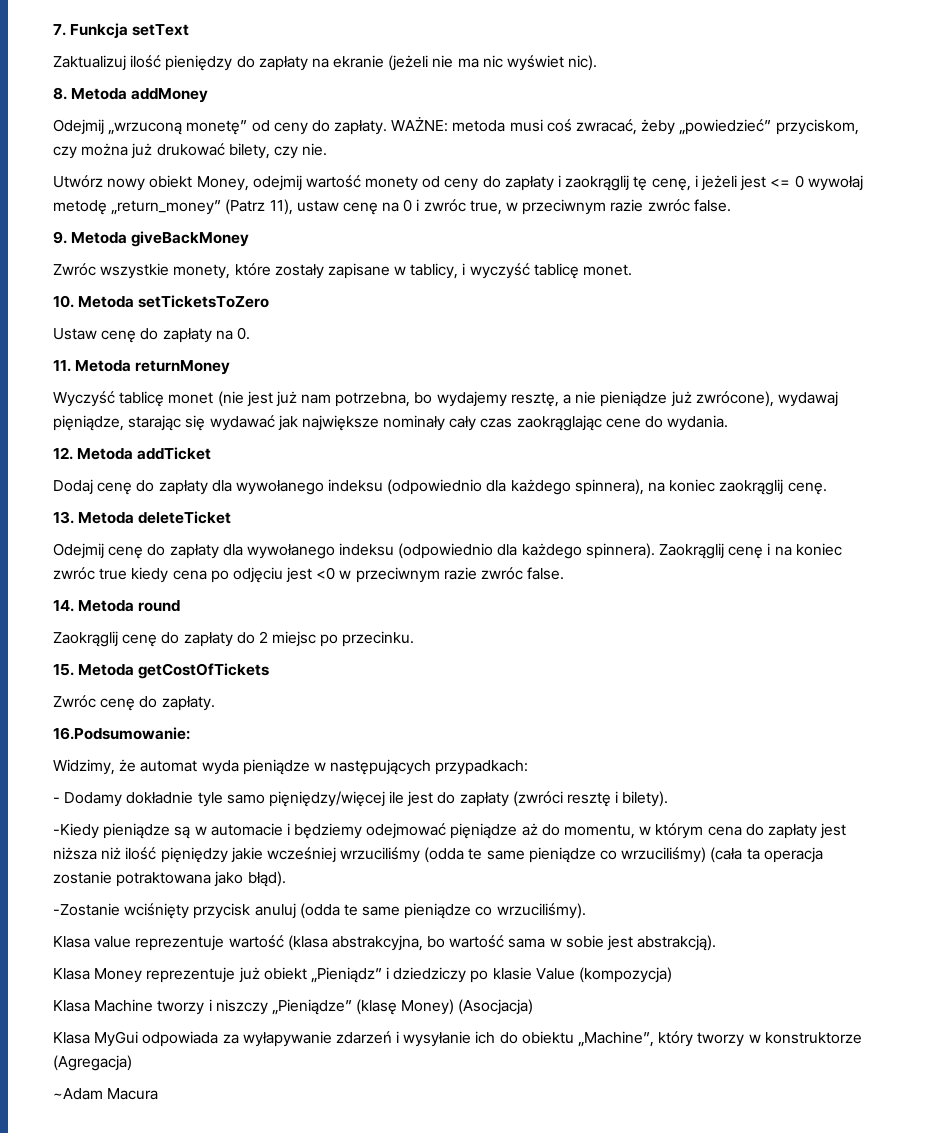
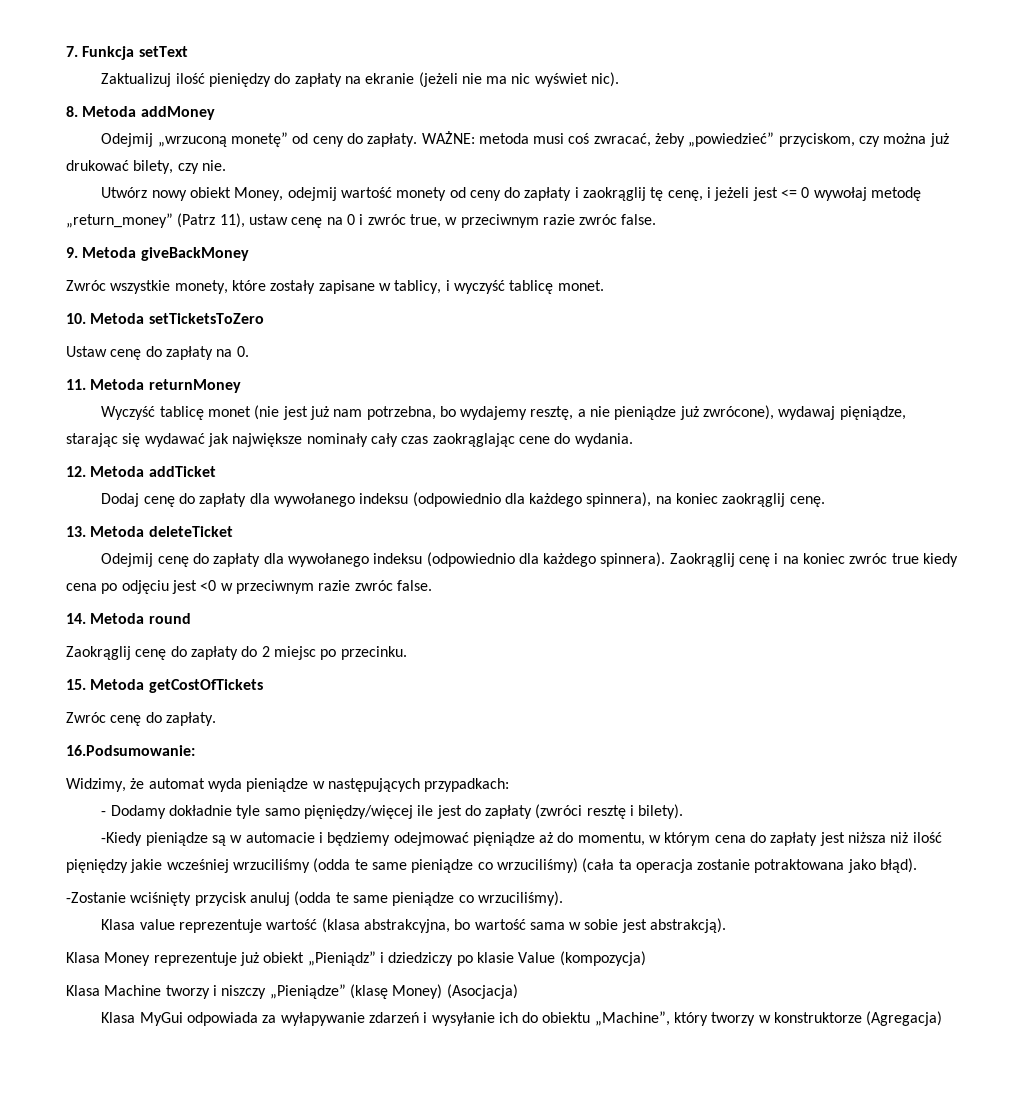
- ~Adam Macura

